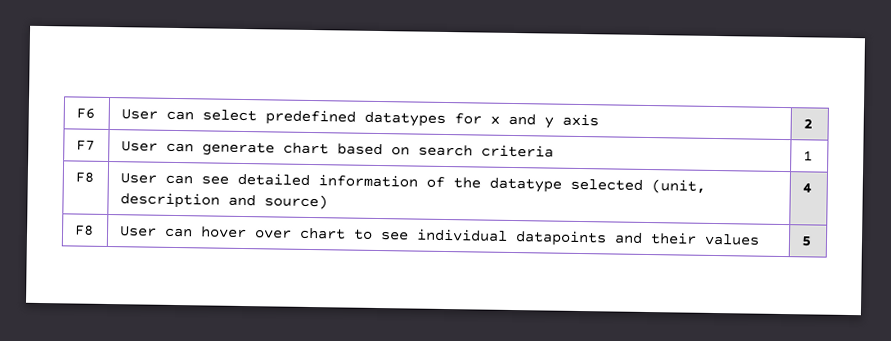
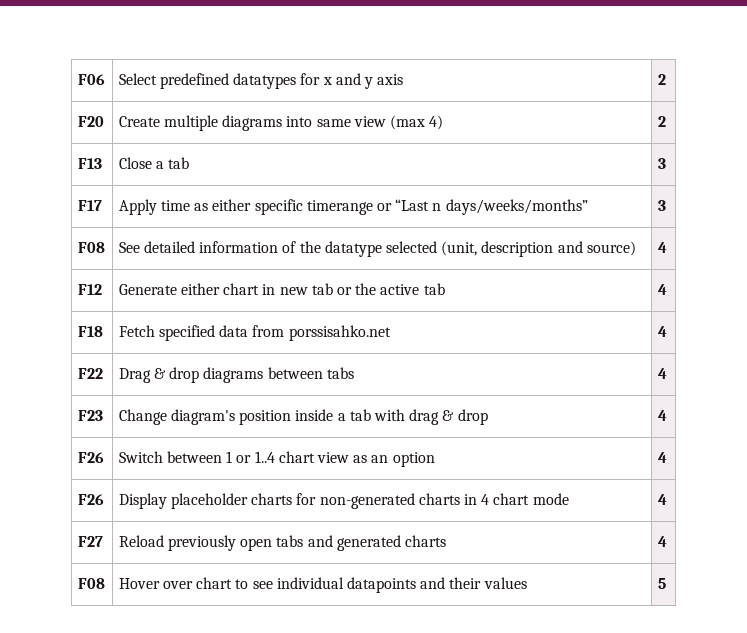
- F6 | User can select predefined datatypes for x and y axis | 2
+ F06 | Select predefined datatypes for x and y axis | 2
- F7 | User can generate chart based on search criteria | 1
- F8 | User can see detailed information of the datatype selected (unit, description and source) | 4
+ F20 | Create multiple diagrams into same view (max 4) | 2
+ F13 | Close a tab | 3
+ F17 | Apply time as either specific timerange or “Last n days/weeks/months” | 3
+ F08 | See detailed information of the datatype selected (unit, description and source) | 4
- F8 | User can hover over chart to see individual datapoints and their values | 5
+ F12 | Generate either chart in new tab or the active tab | 4
+ F18 | Fetch specified data from porssisahko.net | 4
+ F22 | Drag & drop diagrams between tabs | 4
+ F23 | Change diagram's position inside a tab with drag & drop | 4
+ F26 | Switch between 1 or 1..4 chart view as an option | 4
+ F26 | Display placeholder charts for non-generated charts in 4 chart mode | 4
+ F27 | Reload previously open tabs and generated charts | 4
+ F08 | Hover over chart to see individual datapoints and their values | 5

